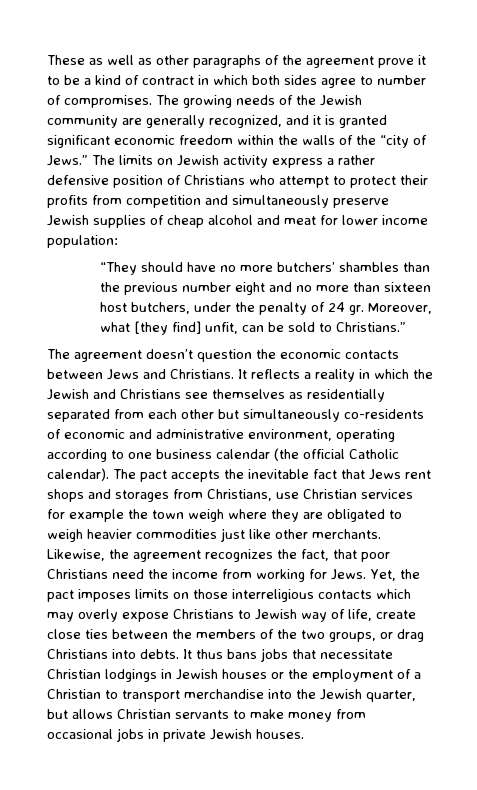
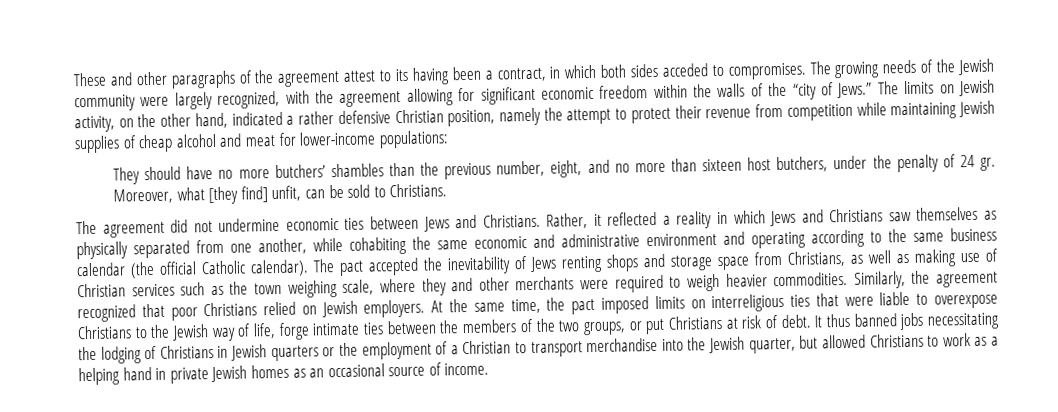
- These as well as other paragraphs of the agreement prove it to be a kind of contract in which both sides agree to number of compromises.
+ These and other paragraphs of the agreement attest to its having been a contract, in which both sides acceded to compromises.
- The growing needs of the Jewish community are generally recognized, and it is granted significant economic freedom within the walls of the “city of Jews.”
+ The growing needs of the Jewish community were largely recognized, with the agreement allowing for significant economic freedom within the walls of the “city of Jews.”
- The limits on Jewish activity express a rather defensive position of Christians who attempt to protect their profits from competition and simultaneously preserve Jewish supplies of cheap alcohol and meat for lower income population:
- “They should have no more butchers’ shambles than the previous number eight and no more than sixteen host butchers, under the penalty of 24 gr.
+ The limits on Jewish activity, on the other hand, indicated a rather defensive Christian position, namely the attempt to protect their revenue from competition while maintaining Jewish supplies of cheap alcohol and meat for lower-income populations:
+ They should have no more butchers’ shambles than the previous number, eight, and no more than sixteen host butchers, under the penalty of 24 gr.
- Moreover, what [they find] unfit, can be sold to Christians.”
+ Moreover, what [they find] unfit, can be sold to Christians.
- The agreement doesn’t question the economic contacts between Jews and Christians.
+ The agreement did not undermine economic ties between Jews and Christians.
- It reflects a reality in which the Jewish and Christians see themselves as residentially separated from each other but simultaneously co-residents of economic and administrative environment, operating according to one business calendar (the official Catholic calendar).
+ Rather, it reflected a reality in which Jews and Christians saw themselves as physically separated from one another, while cohabiting the same economic and administrative environment and operating according to the same business calendar (the official Catholic calendar).
- The pact accepts the inevitable fact that Jews rent shops and storages from Christians, use Christian services for example the town weigh where they are obligated to weigh heavier commodities just like other merchants. Likewise, the agreement recognizes the fact, that poor Christians need the income from working for Jews. Yet, the pact imposes limits on those interreligious contacts which may overly expose Christians to Jewish way of life, create close ties between the members of the two groups, or drag Christians into debts. It thus bans jobs that necessitate Christian lodgings in Jewish houses or the employment of a Christian to transport merchandise into the Jewish quarter, but allows Christian servants to make money from occasional jobs in private Jewish houses.
+ The pact accepted the inevitability of Jews renting shops and storage space from Christians, as well as making use of Christian services such as the town weighing scale, where they and other merchants were required to weigh heavier commodities. Similarly, the agreement recognized that poor Christians relied on Jewish employers. At the same time, the pact imposed limits on interreligious ties that were liable to overexpose Christians to the Jewish way of life, forge intimate ties between the members of the two groups, or put Christians at risk of debt. It thus banned jobs necessitating the lodging of Christians in Jewish quarters or the employment of a Christian to transport merchandise into the Jewish quarter, but allowed Christians to work as a helping hand in private Jewish homes as an occasional source of income.

